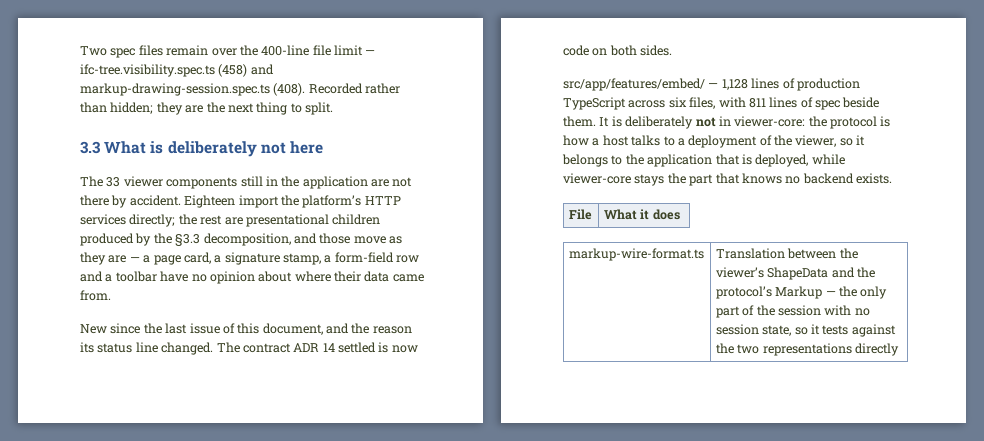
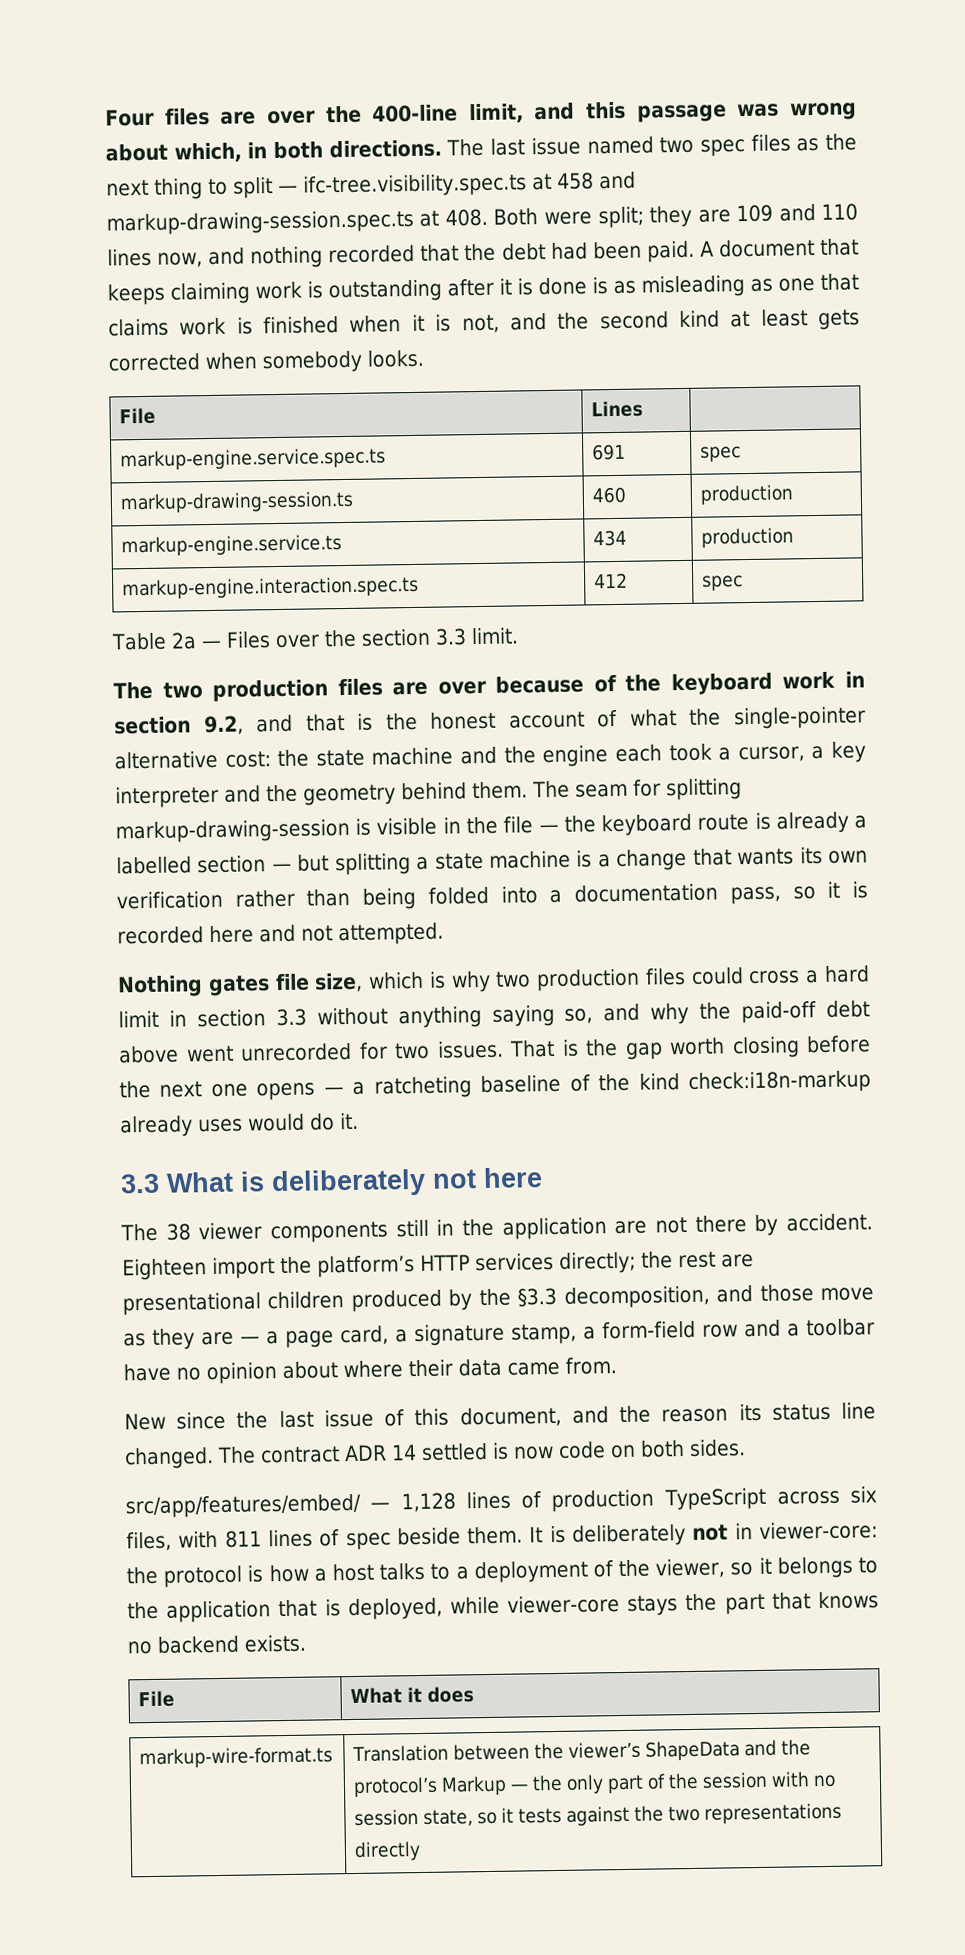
- Two spec files remain over the 400-line file limit — ifc-tree.visibility.spec.ts (458) and markup-drawing-session.spec.ts (408). Recorded rather than hidden; they are the next thing to split.
+ Four files are over the 400-line limit, and this passage was wrong about which, in both directions. The last issue named two spec files as the next thing to split — ifc-tree.visibility.spec.ts at 458 and markup-drawing-session.spec.ts at 408. Both were split; they are 109 and 110 lines now, and nothing recorded that the debt had been paid. A document that keeps claiming work is outstanding after it is done is as misleading as one that claims work is finished when it is not, and the second kind at least gets corrected when somebody looks.
+ File | Lines |
+ markup-engine.service.spec.ts | 691 | spec
+ markup-drawing-session.ts | 460 | production
+ markup-engine.service.ts | 434 | production
+ markup-engine.interaction.spec.ts | 412 | spec
+ Table 2a — Files over the section 3.3 limit.
+ The two production files are over because of the keyboard work in section 9.2, and that is the honest account of what the single-pointer alternative cost: the state machine and the engine each took a cursor, a key interpreter and the geometry behind them. The seam for splitting markup-drawing-session is visible in the file — the keyboard route is already a labelled section — but splitting a state machine is a change that wants its own verification rather than being folded into a documentation pass, so it is recorded here and not attempted.
+ Nothing gates file size, which is why two production files could cross a hard limit in section 3.3 without anything saying so, and why the paid-off debt above went unrecorded for two issues. That is the gap worth closing before the next one opens — a ratcheting baseline of the kind check:i18n-markup already uses would do it.
- The 33 viewer components still in the application are not there by accident.
+ The 38 viewer components still in the application are not there by accident.

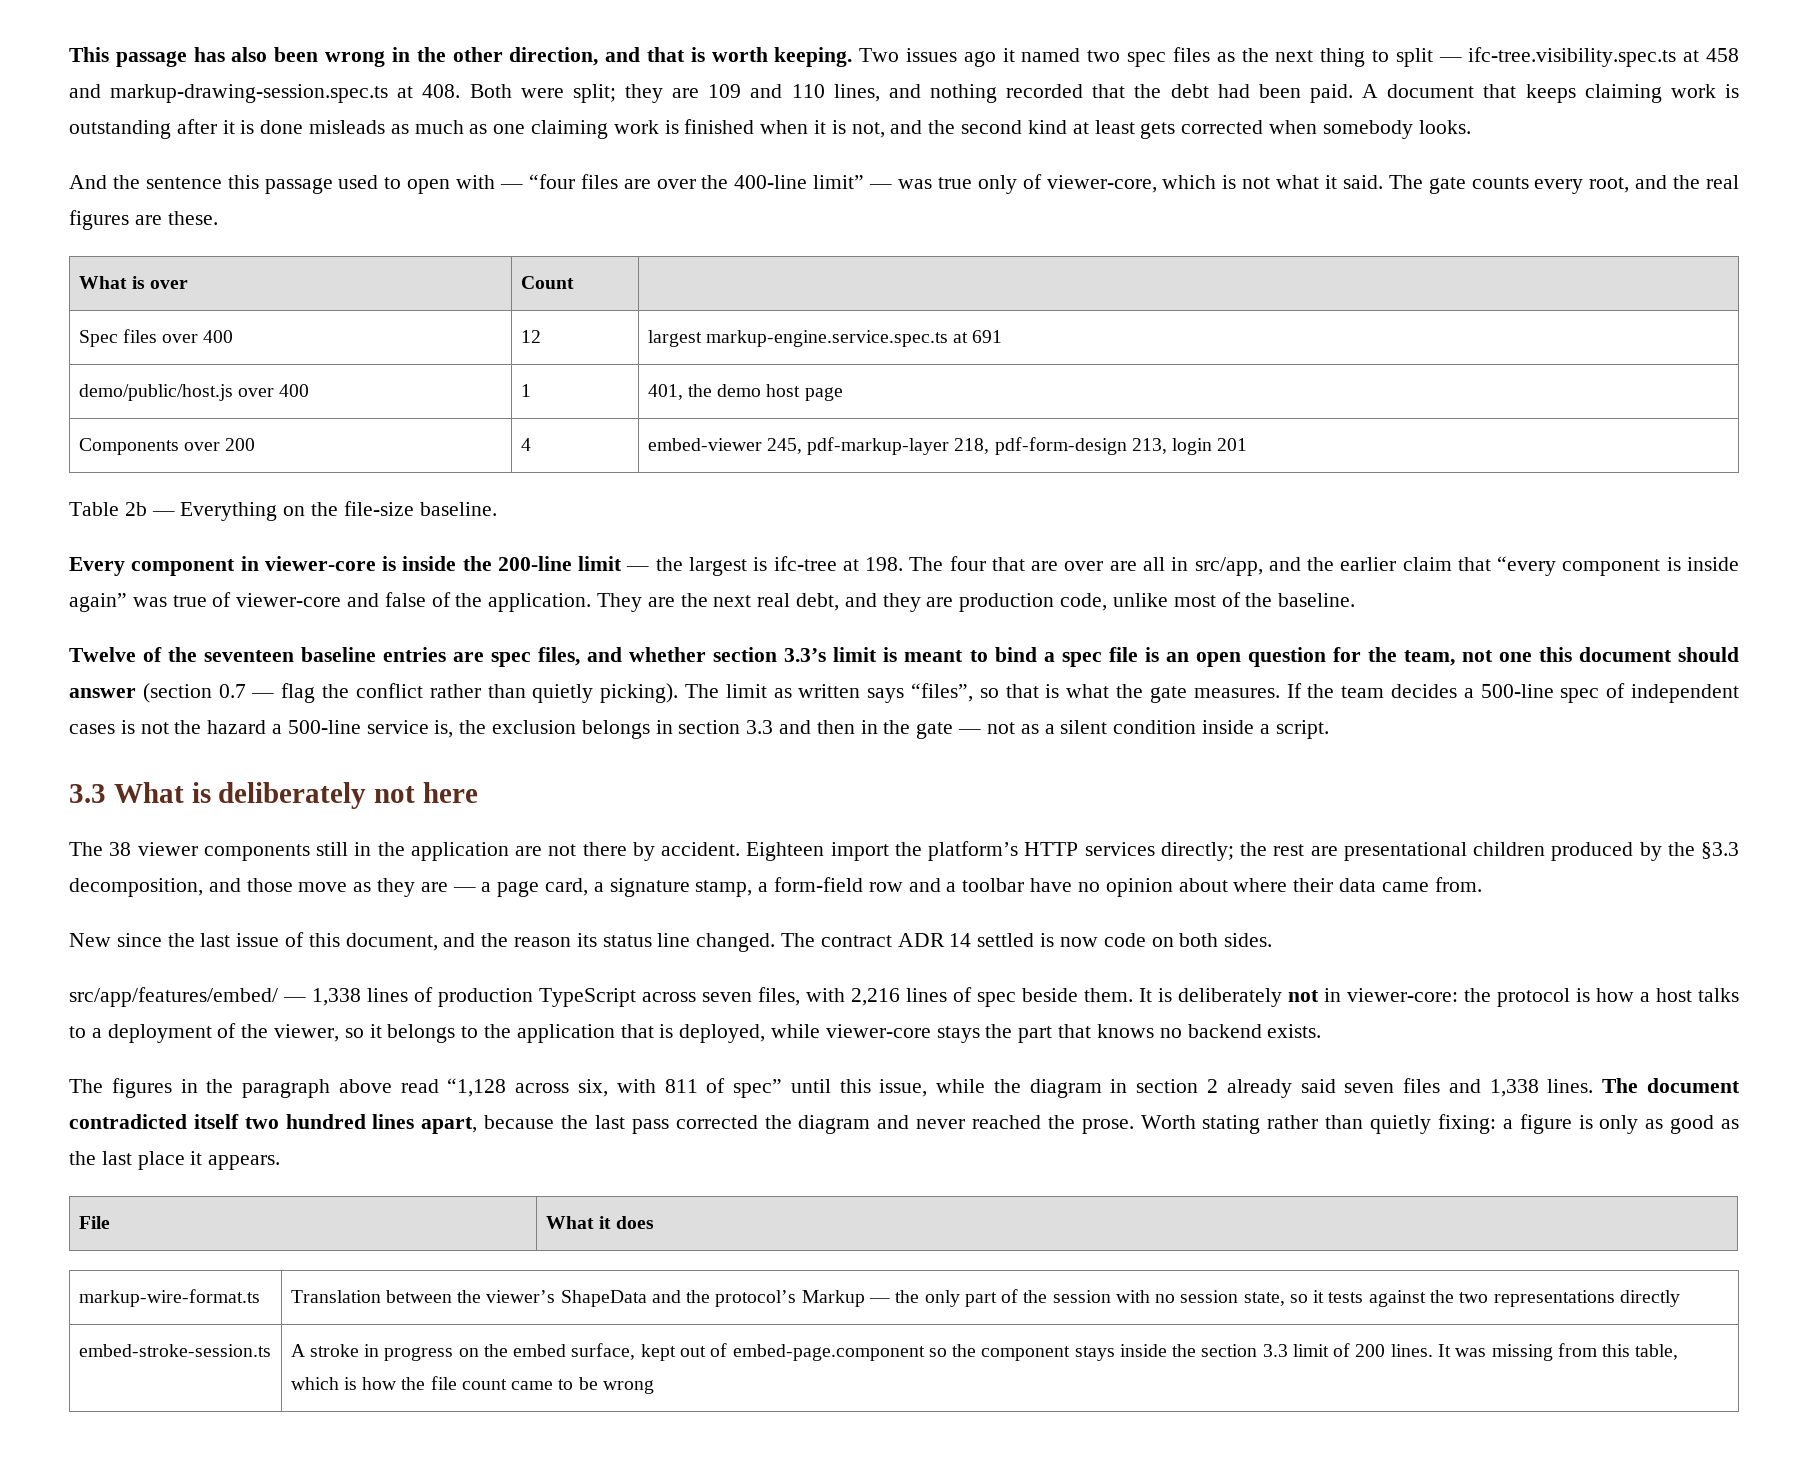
- Four files are over the 400-line limit, and this passage was wrong about which, in both directions. The last issue named two spec files as the next thing to split — ifc-tree.visibility.spec.ts at 458 and markup-drawing-session.spec.ts at 408. Both were split; they are 109 and 110 lines now, and nothing recorded that the debt had been paid.
+ This passage has also been wrong in the other direction, and that is worth keeping. Two issues ago it named two spec files as the next thing to split — ifc-tree.visibility.spec.ts at 458 and markup-drawing-session.spec.ts at 408. Both were split; they are 109 and 110 lines, and nothing recorded that the debt had been paid.
- A document that keeps claiming work is outstanding after it is done is as misleading as one that claims work is finished when it is not, and the second kind at least gets corrected when somebody looks.
+ A document that keeps claiming work is outstanding after it is done misleads as much as one claiming work is finished when it is not, and the second kind at least gets corrected when somebody looks.
- File | Lines |
- markup-engine.service.spec.ts | 691 | spec
- markup-drawing-session.ts | 460 | production
- markup-engine.service.ts | 434 | production
- markup-engine.interaction.spec.ts | 412 | spec
- Table 2a — Files over the section 3.3 limit.
- The two production files are over because of the keyboard work in section 9.2, and that is the honest account of what the single-pointer alternative cost: the state machine and the engine each took a cursor, a key interpreter and the geometry behind them. The seam for splitting markup-drawing-session is visible in the file — the keyboard route is already a labelled section — but splitting a state machine is a change that wants its own verification rather than being folded into a documentation pass, so it is recorded here and not attempted.
- Nothing gates file size, which is why two production files could cross a hard limit in section 3.3 without anything saying so, and why the paid-off debt above went unrecorded for two issues. That is the gap worth closing before the next one opens — a ratcheting baseline of the kind check:i18n-markup already uses would do it.
+ And the sentence this passage used to open with — “four files are over the 400-line limit” — was true only of viewer-core, which is not what it said. The gate counts every root, and the real figures are these.
+ What is over | Count |
+ Spec files over 400 | 12 | largest markup-engine.service.spec.ts at 691
+ demo/public/host.js over 400 | 1 | 401, the demo host page
+ Components over 200 | 4 | embed-viewer 245, pdf-markup-layer 218, pdf-form-design 213, login 201
+ Table 2b — Everything on the file-size baseline.
+ Every component in viewer-core is inside the 200-line limit — the largest is ifc-tree at 198. The four that are over are all in src/app, and the earlier claim that “every component is inside again” was true of viewer-core and false of the application. They are the next real debt, and they are production code, unlike most of the baseline.
+ Twelve of the seventeen baseline entries are spec files, and whether section 3.3’s limit is meant to bind a spec file is an open question for the team, not one this document should answer (section 0.7 — flag the conflict rather than quietly picking). The limit as written says “files”, so that is what the gate measures. If the team decides a 500-line spec of independent cases is not the hazard a 500-line service is, the exclusion belongs in section 3.3 and then in the gate — not as a silent condition inside a script.
- src/app/features/embed/ — 1,128 lines of production TypeScript across six files, with 811 lines of spec beside them.
+ src/app/features/embed/ — 1,338 lines of production TypeScript across seven files, with 2,216 lines of spec beside them.
+ The figures in the paragraph above read “1,128 across six, with 811 of spec” until this issue, while the diagram in section 2 already said seven files and 1,338 lines. The document contradicted itself two hundred lines apart, because the last pass corrected the diagram and never reached the prose. Worth stating rather than quietly fixing: a figure is only as good as the last place it appears.
+ embed-stroke-session.ts | A stroke in progress on the embed surface, kept out of embed-page.component so the component stays inside the section 3.3 limit of 200 lines. It was missing from this table, which is how the file count came to be wrong

